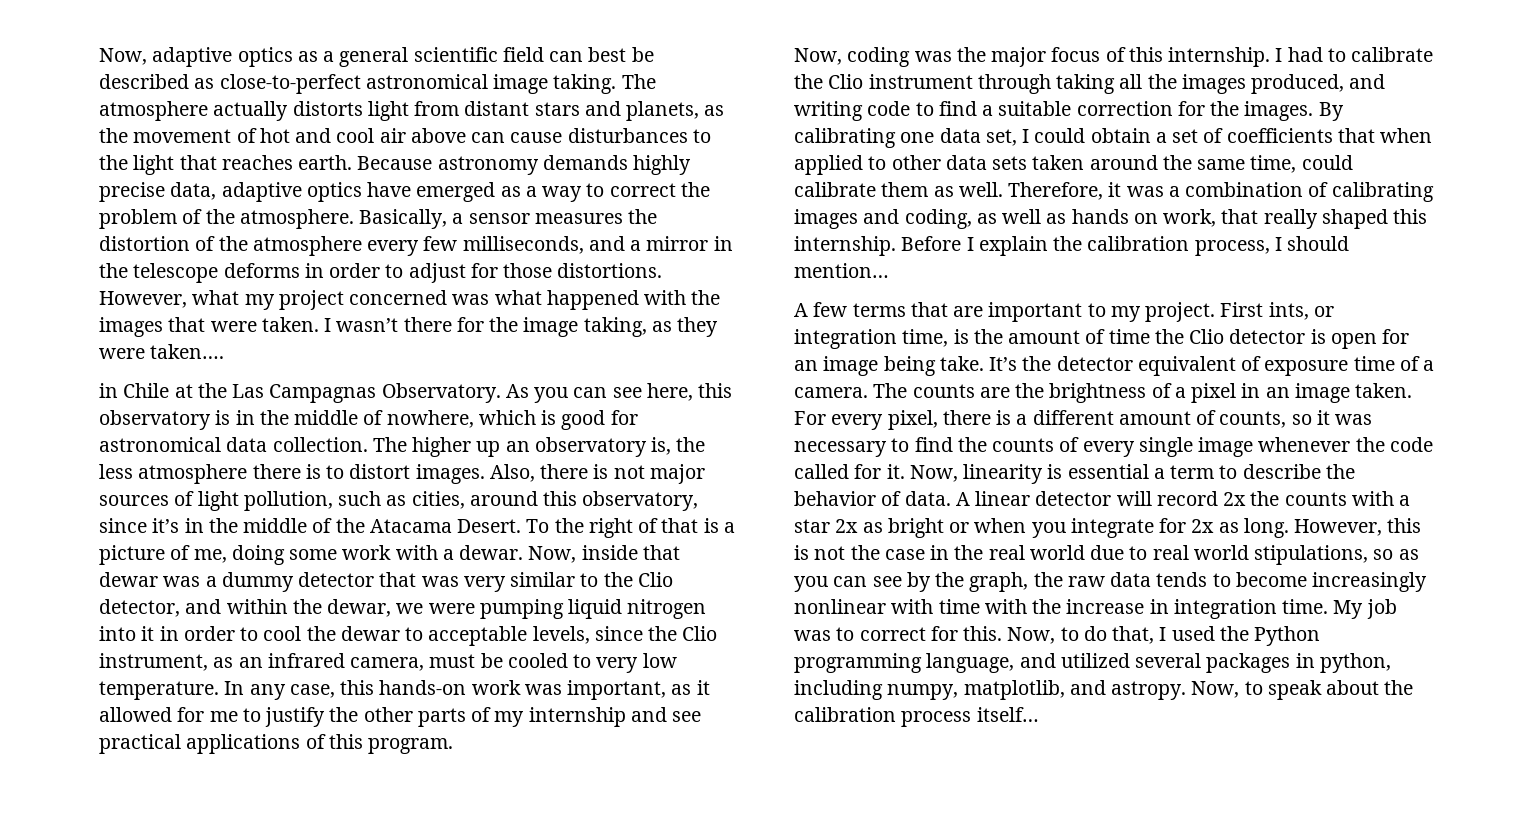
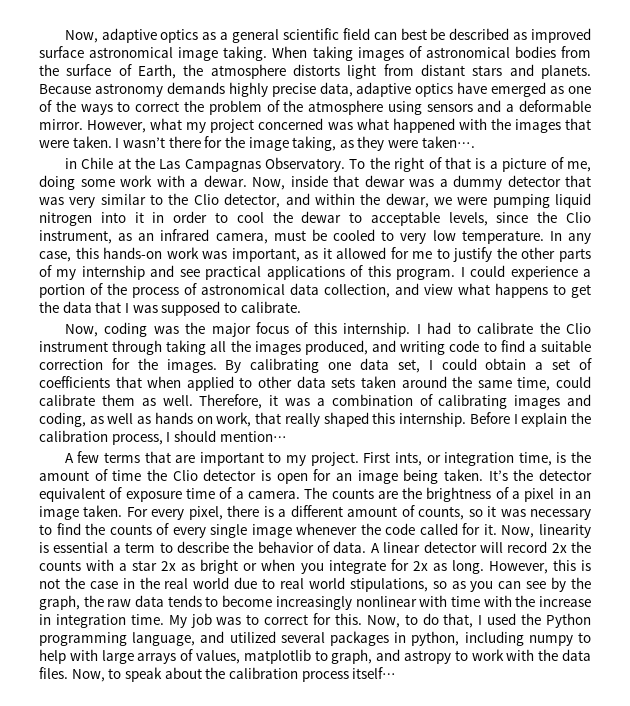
- Now, adaptive optics as a general scientific field can best be described as close-to-perfect astronomical image taking.
+ Now, adaptive optics as a general scientific field can best be described as improved surface astronomical image taking.
- The atmosphere actually distorts light from distant stars and planets, as the movement of hot and cool air above can cause disturbances to the light that reaches earth.
+ When taking images of astronomical bodies from the surface of Earth, the atmosphere distorts light from distant stars and planets.
- Because astronomy demands highly precise data, adaptive optics have emerged as a way to correct the problem of the atmosphere. Basically, a sensor measures the distortion of the atmosphere every few milliseconds, and a mirror in the telescope deforms in order to adjust for those distortions.
+ Because astronomy demands highly precise data, adaptive optics have emerged as one of the ways to correct the problem of the atmosphere using sensors and a deformable mirror.
- As you can see here, this observatory is in the middle of nowhere, which is good for astronomical data collection. The higher up an observatory is, the less atmosphere there is to distort images. Also, there is not major sources of light pollution, such as cities, around this observatory, since it’s in the middle of the Atacama Desert.
+ I could experience a portion of the process of astronomical data collection, and view what happens to get the data that I was supposed to calibrate.
- First ints, or integration time, is the amount of time the Clio detector is open for an image being take.
+ First ints, or integration time, is the amount of time the Clio detector is open for an image being taken.
- Now, to do that, I used the Python programming language, and utilized several packages in python, including numpy, matplotlib, and astropy.
+ Now, to do that, I used the Python programming language, and utilized several packages in python, including numpy to help with large arrays of values, matplotlib to graph, and astropy to work with the data files.

